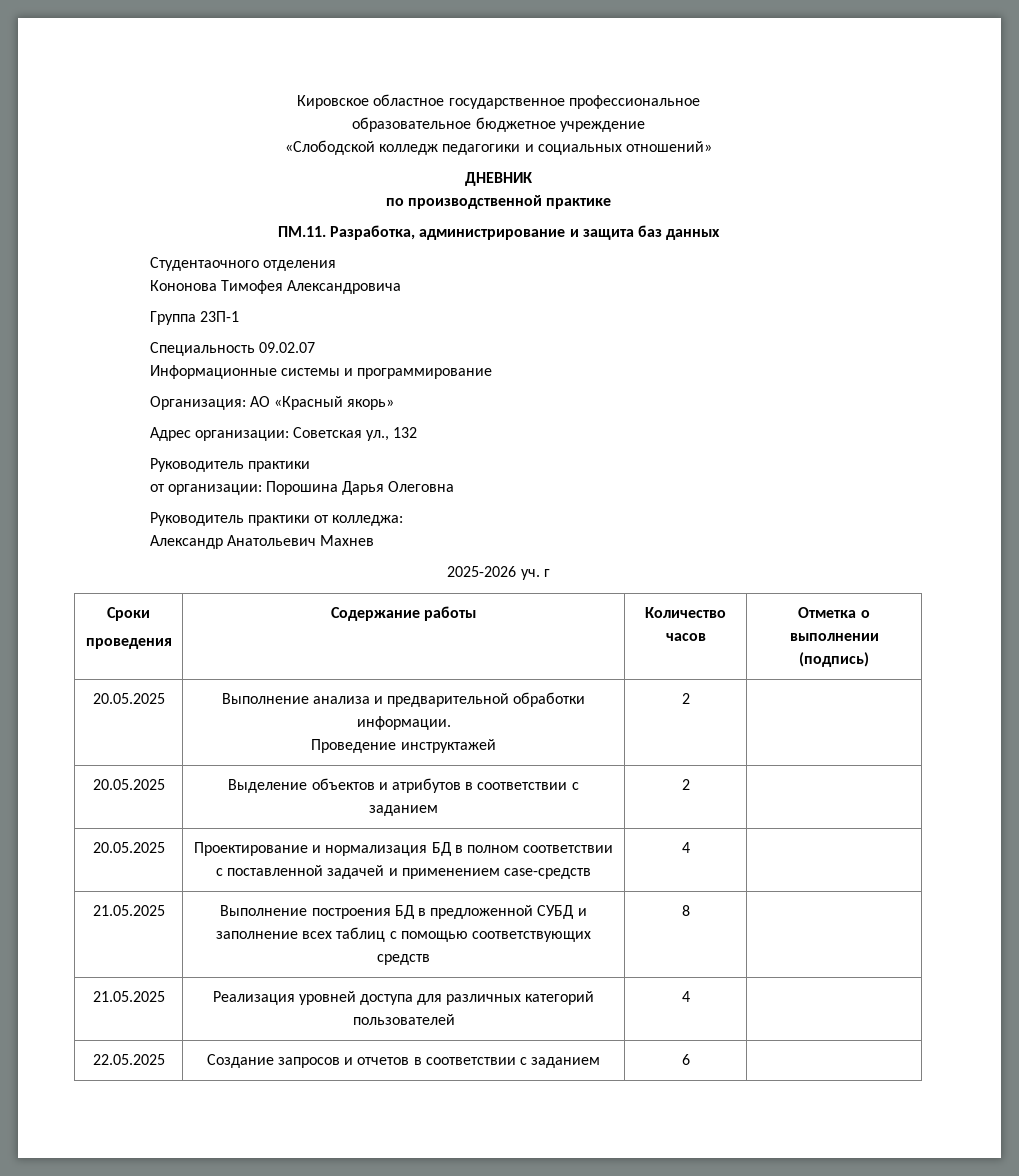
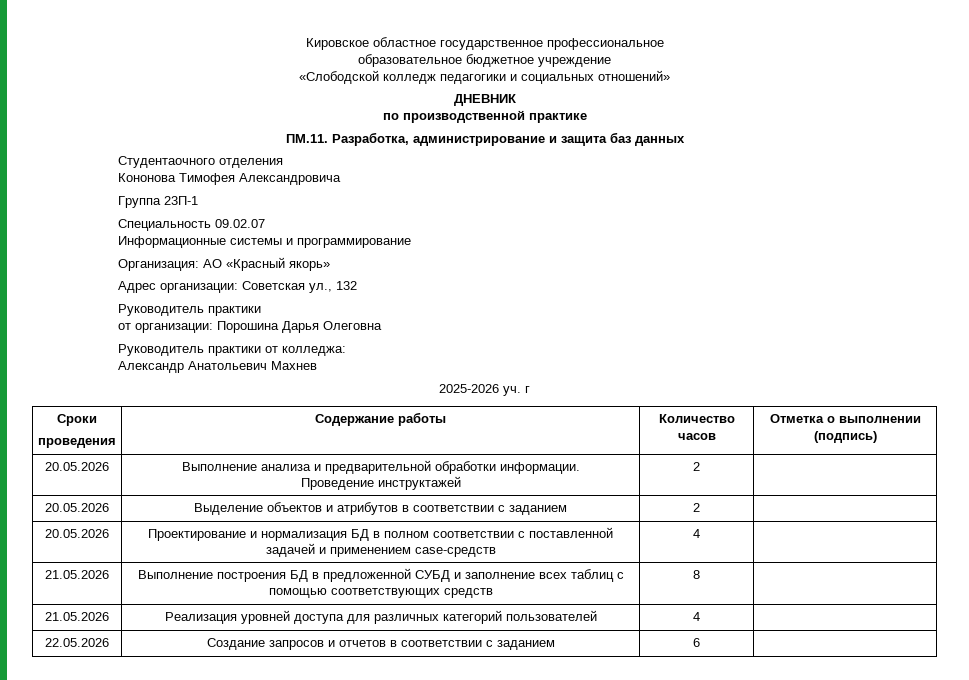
- 20.05.2025 | Выполнение анализа и предварительной обработки информации.
+ 20.05.2026 | Выполнение анализа и предварительной обработки информации.
- 20.05.2025 | Выделение объектов и атрибутов в соответствии с заданием | 2 |
+ 20.05.2026 | Выделение объектов и атрибутов в соответствии с заданием | 2 |
- 20.05.2025 | Проектирование и нормализация БД в полном соответствии с поставленной задачей и применением case-средств | 4 |
+ 20.05.2026 | Проектирование и нормализация БД в полном соответствии с поставленной задачей и применением case-средств | 4 |
- 21.05.2025 | Выполнение построения БД в предложенной СУБД и заполнение всех таблиц с помощью соответствующих средств | 8 |
+ 21.05.2026 | Выполнение построения БД в предложенной СУБД и заполнение всех таблиц с помощью соответствующих средств | 8 |
- 21.05.2025 | Реализация уровней доступа для различных категорий пользователей | 4 |
+ 21.05.2026 | Реализация уровней доступа для различных категорий пользователей | 4 |
- 22.05.2025 | Создание запросов и отчетов в соответствии с заданием | 6 |
+ 22.05.2026 | Создание запросов и отчетов в соответствии с заданием | 6 |

